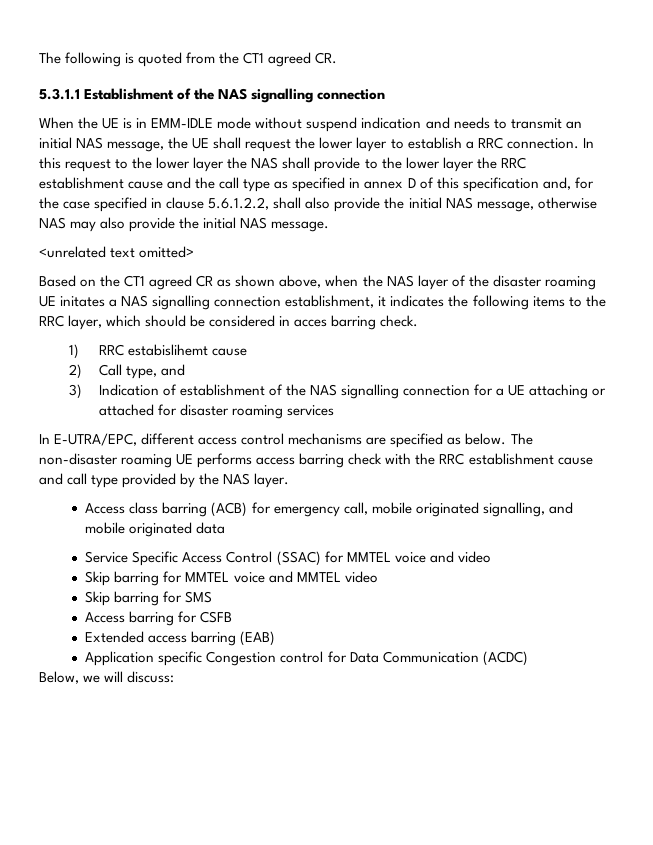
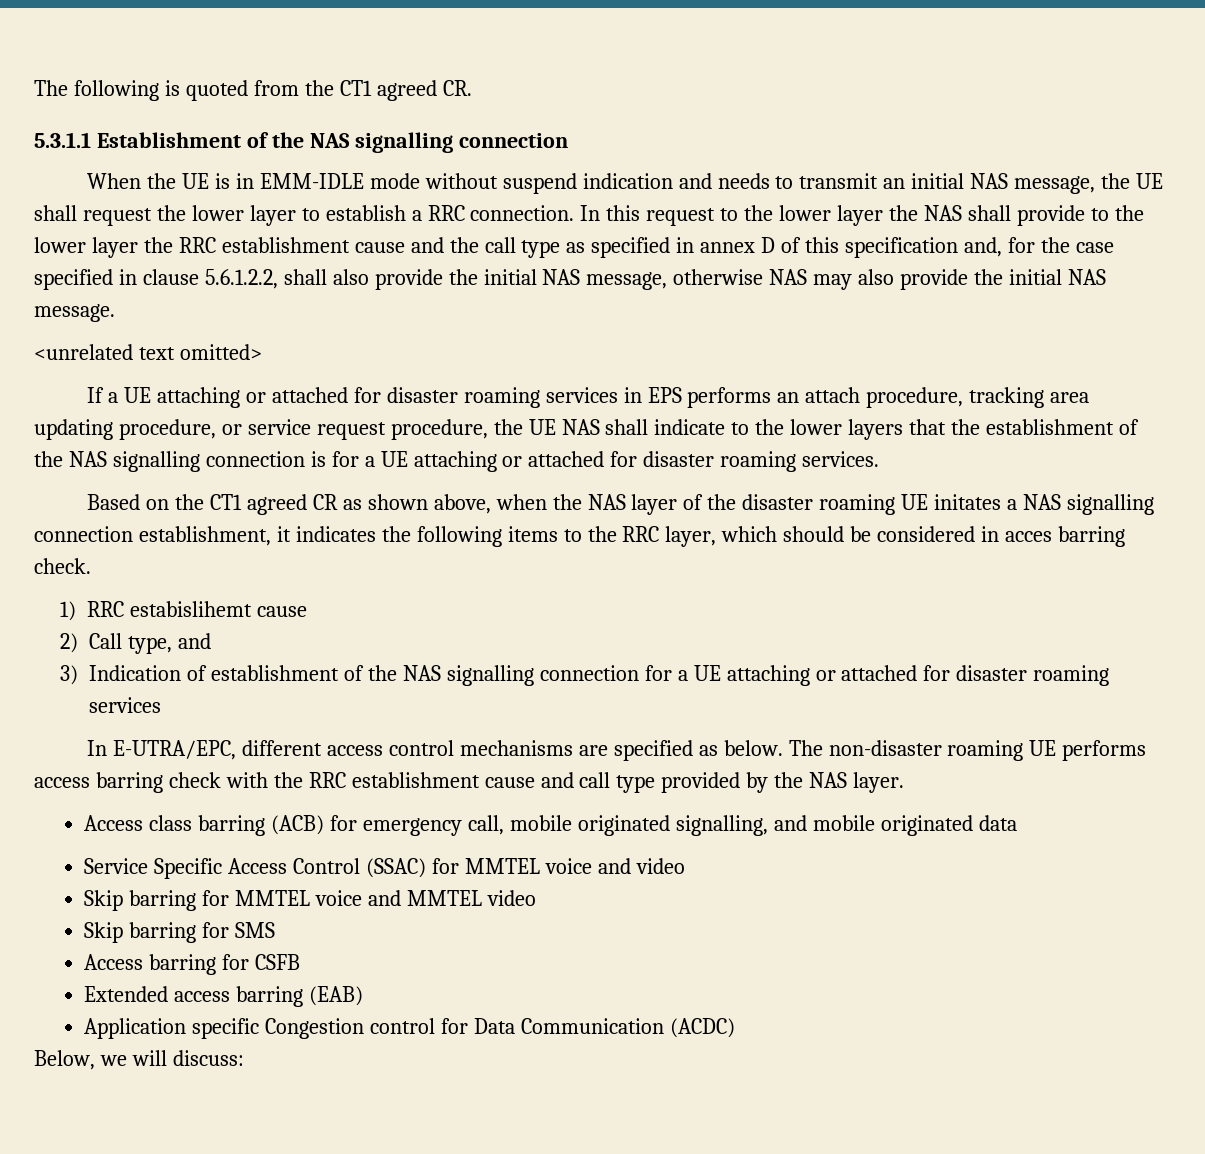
+ If a UE attaching or attached for disaster roaming services in EPS performs an attach procedure, tracking area updating procedure, or service request procedure, the UE NAS shall indicate to the lower layers that the establishment of the NAS signalling connection is for a UE attaching or attached for disaster roaming services.

